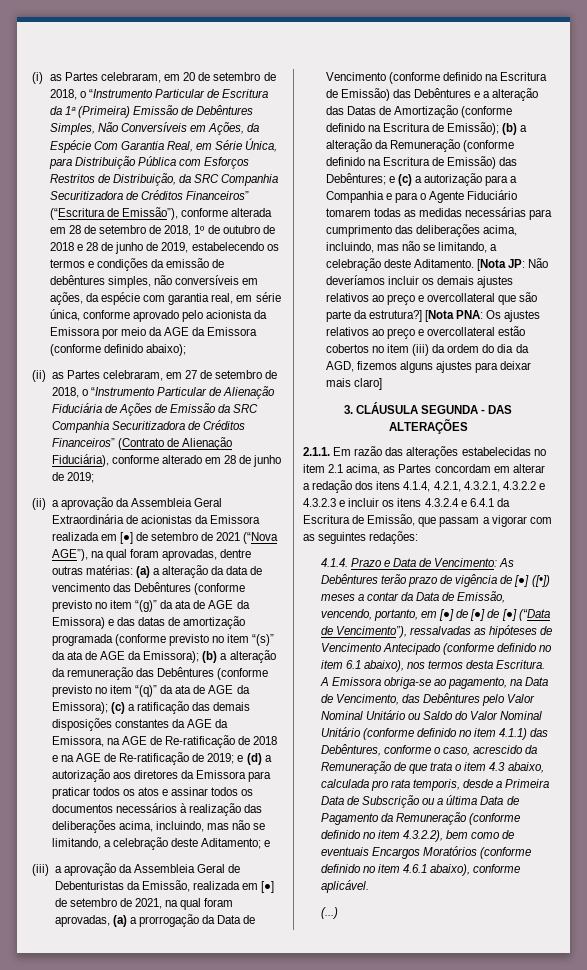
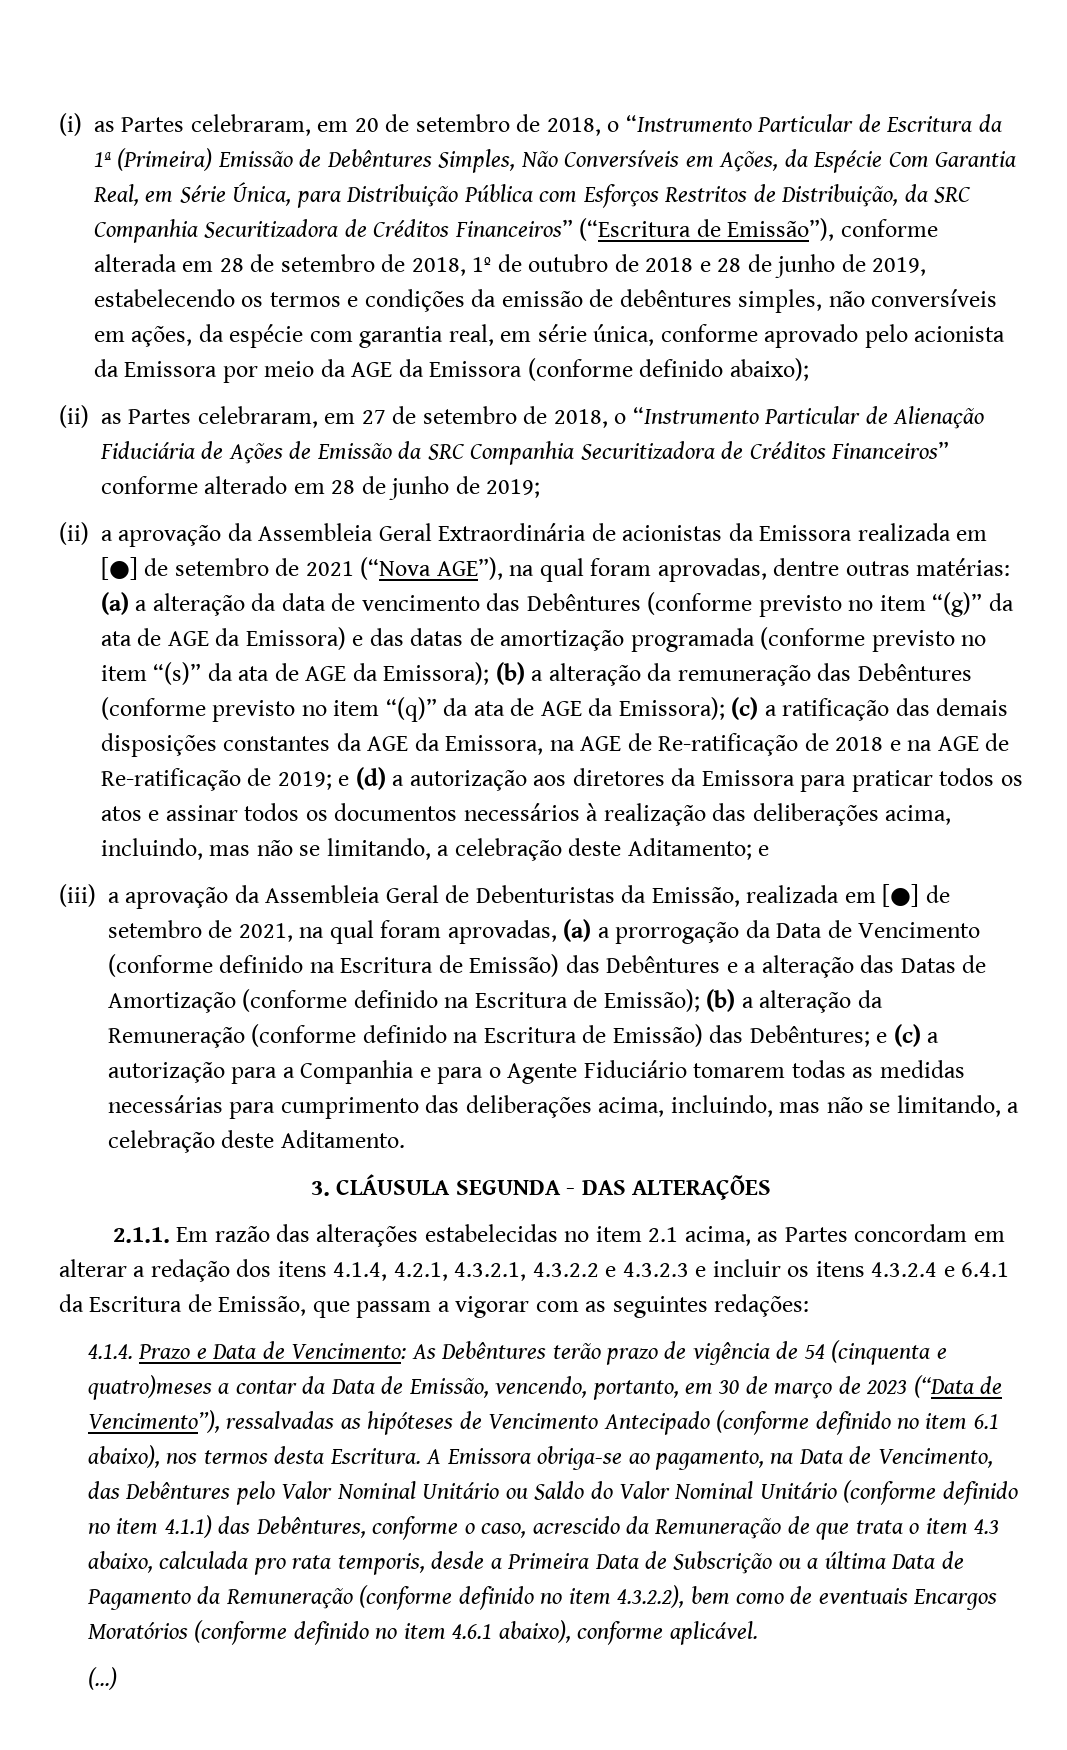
- (ii) as Partes celebraram, em 27 de setembro de 2018, o “Instrumento Particular de Alienação Fiduciária de Ações de Emissão da SRC Companhia Securitizadora de Créditos Financeiros” (Contrato de Alienação Fiduciária), conforme alterado em 28 de junho de 2019;
+ (ii) as Partes celebraram, em 27 de setembro de 2018, o “Instrumento Particular de Alienação Fiduciária de Ações de Emissão da SRC Companhia Securitizadora de Créditos Financeiros” conforme alterado em 28 de junho de 2019;
- [Nota JP: Não deveríamos incluir os demais ajustes relativos ao preço e overcollateral que são parte da estrutura?] [Nota PNA: Os ajustes relativos ao preço e overcollateral estão cobertos no item (iii) da ordem do dia da AGD, fizemos alguns ajustes para deixar mais claro]
- 4.1.4. Prazo e Data de Vencimento: As Debêntures terão prazo de vigência de [●] ([•]) meses a contar da Data de Emissão, vencendo, portanto, em [●] de [●] de [●] (“Data de Vencimento”), ressalvadas as hipóteses de Vencimento Antecipado (conforme definido no item 6.1 abaixo), nos termos desta Escritura.
+ 4.1.4. Prazo e Data de Vencimento: As Debêntures terão prazo de vigência de 54 (cinquenta e quatro)meses a contar da Data de Emissão, vencendo, portanto, em 30 de março de 2023 (“Data de Vencimento”), ressalvadas as hipóteses de Vencimento Antecipado (conforme definido no item 6.1 abaixo), nos termos desta Escritura.

